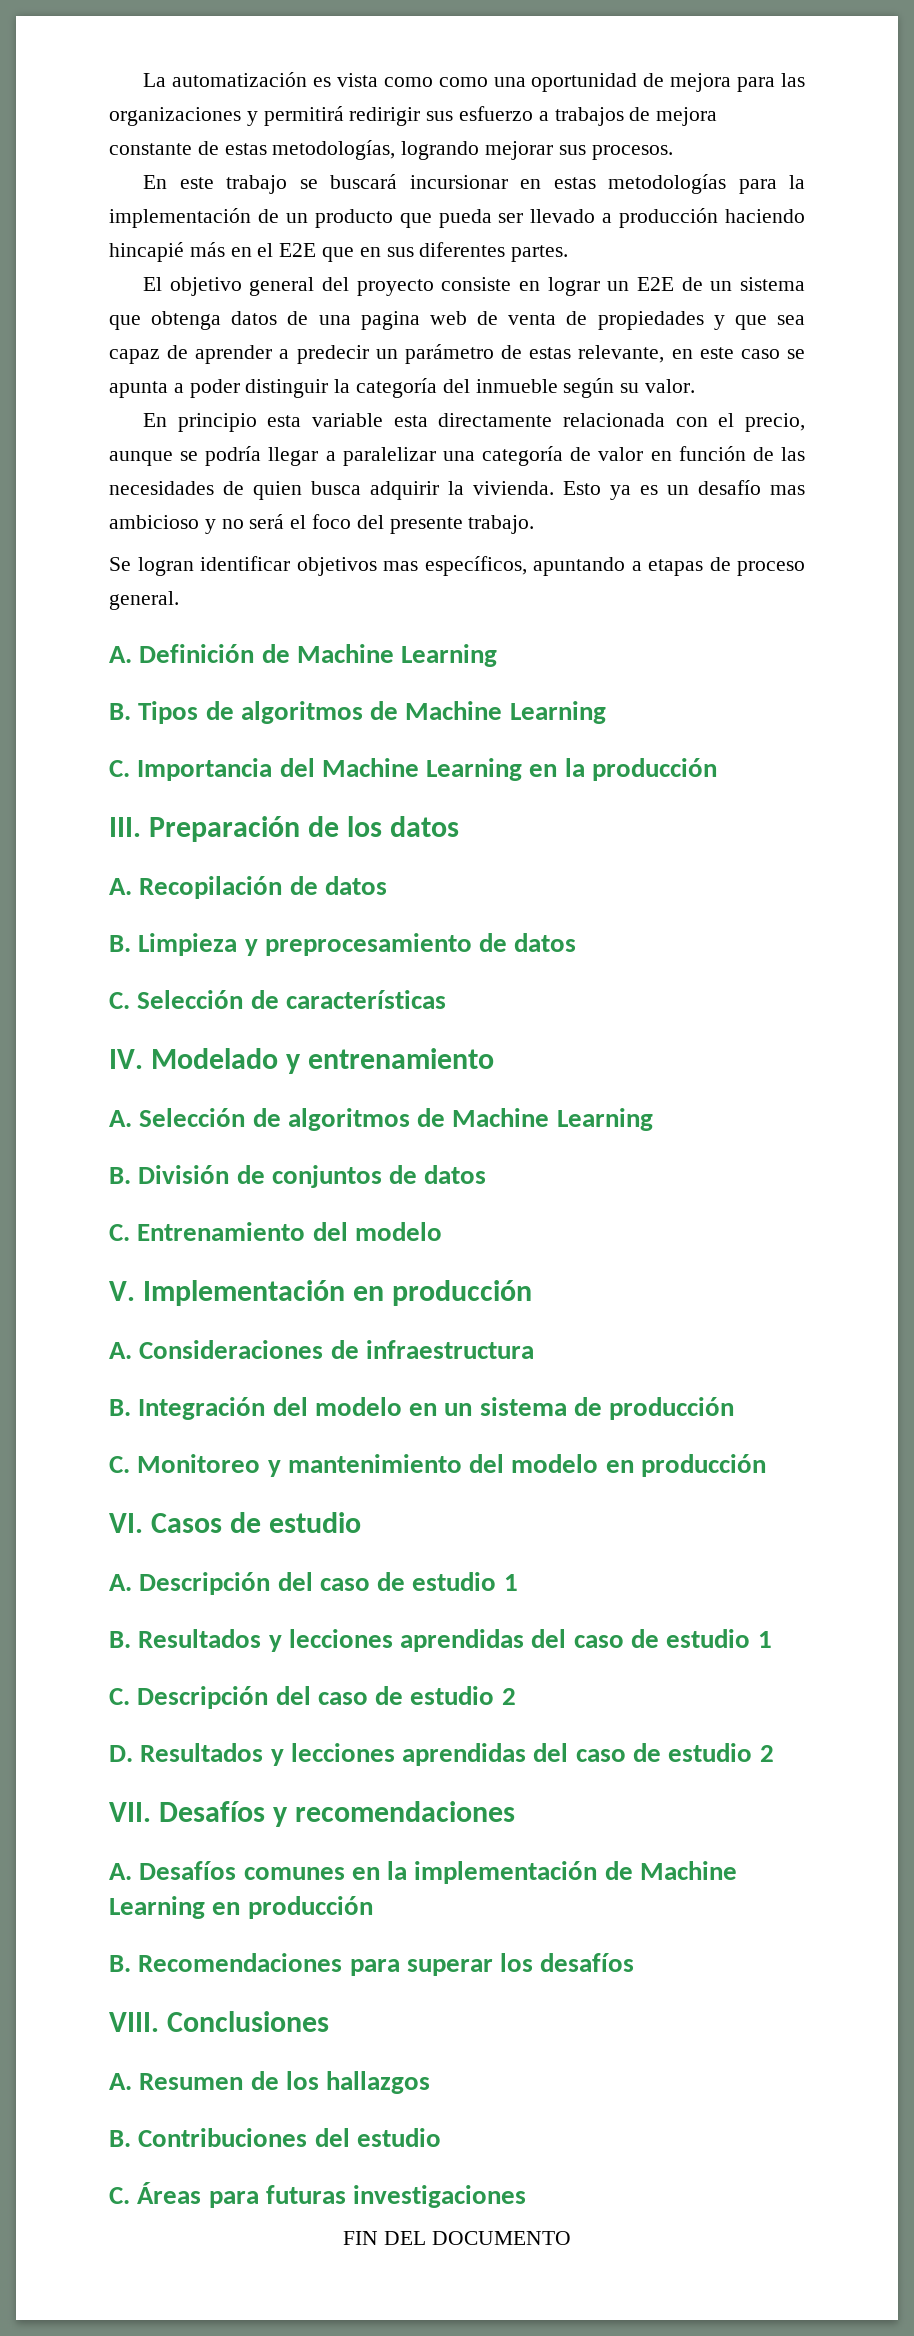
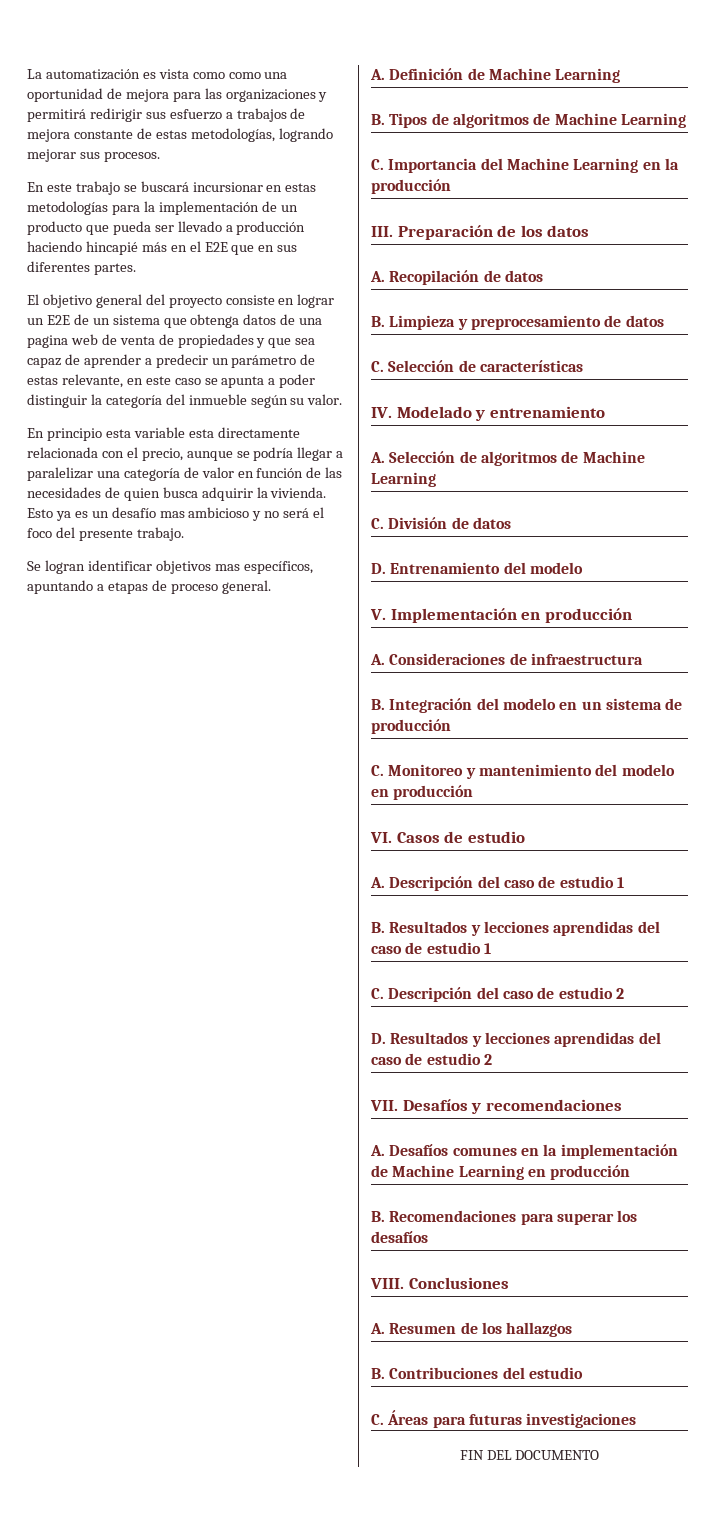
- B. División de conjuntos de datos
- C. Entrenamiento del modelo
+ C. División de datos
+ D. Entrenamiento del modelo

